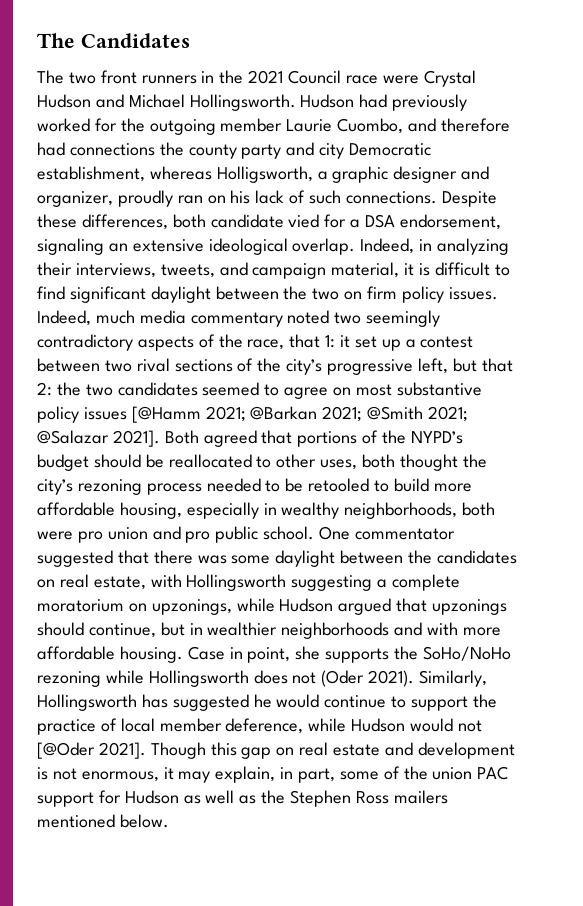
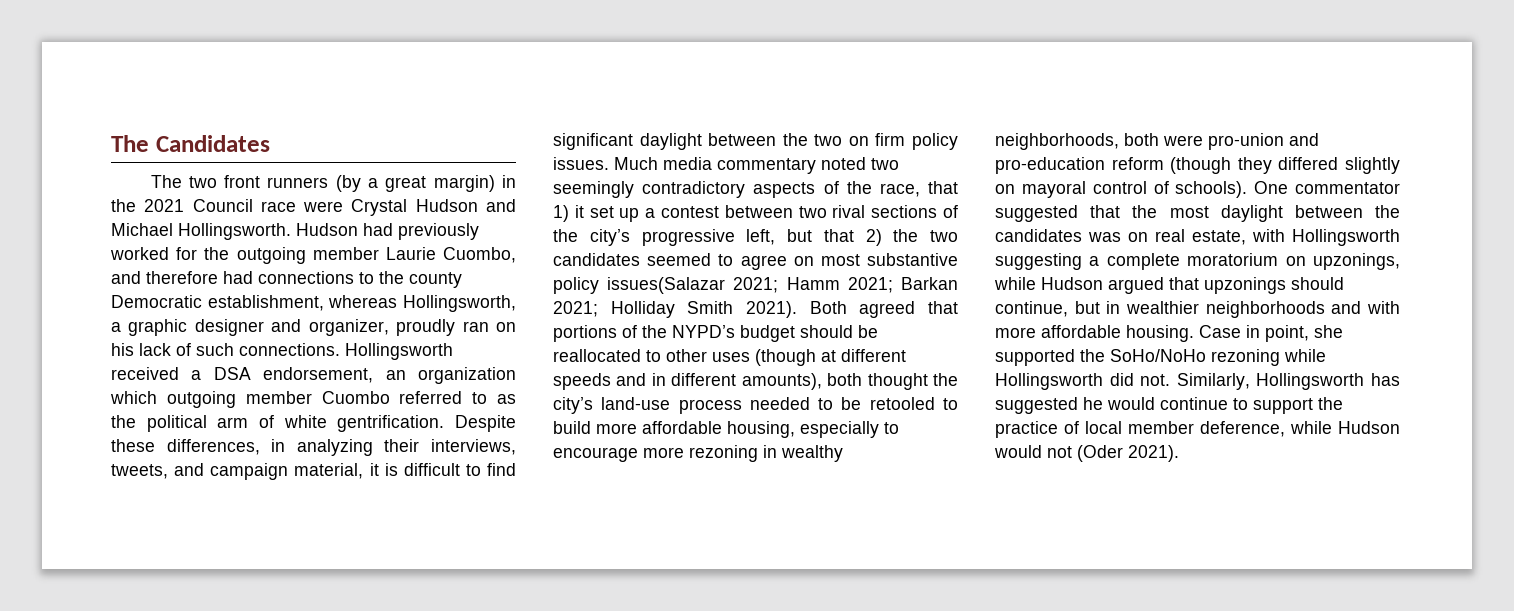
- The two front runners in the 2021 Council race were Crystal Hudson and Michael Hollingsworth.
+ The two front runners (by a great margin) in the 2021 Council race were Crystal Hudson and Michael Hollingsworth.
- Hudson had previously worked for the outgoing member Laurie Cuombo, and therefore had connections the county party and city Democratic establishment, whereas Holligsworth, a graphic designer and organizer, proudly ran on his lack of such connections.
+ Hudson had previously worked for the outgoing member Laurie Cuombo, and therefore had connections to the county Democratic establishment, whereas Hollingsworth, a graphic designer and organizer, proudly ran on his lack of such connections.
- Despite these differences, both candidate vied for a DSA endorsement, signaling an extensive ideological overlap. Indeed, in analyzing their interviews, tweets, and campaign material, it is difficult to find significant daylight between the two on firm policy issues.
+ Hollingsworth received a DSA endorsement, an organization which outgoing member Cuombo referred to as the political arm of white gentrification. Despite these differences, in analyzing their interviews, tweets, and campaign material, it is difficult to find significant daylight between the two on firm policy issues.
- Indeed, much media commentary noted two seemingly contradictory aspects of the race, that 1: it set up a contest between two rival sections of the city’s progressive left, but that 2: the two candidates seemed to agree on most substantive policy issues [@Hamm 2021; @Barkan 2021; @Smith 2021; @Salazar 2021].
+ Much media commentary noted two seemingly contradictory aspects of the race, that 1) it set up a contest between two rival sections of the city’s progressive left, but that 2) the two candidates seemed to agree on most substantive policy issues(Salazar 2021; Hamm 2021; Barkan 2021; Holliday Smith 2021).
- Both agreed that portions of the NYPD’s budget should be reallocated to other uses, both thought the city’s rezoning process needed to be retooled to build more affordable housing, especially in wealthy neighborhoods, both were pro union and pro public school.
+ Both agreed that portions of the NYPD’s budget should be reallocated to other uses (though at different speeds and in different amounts), both thought the city’s land-use process needed to be retooled to build more affordable housing, especially to encourage more rezoning in wealthy neighborhoods, both were pro-union and pro-education reform (though they differed slightly on mayoral control of schools).
- One commentator suggested that there was some daylight between the candidates on real estate, with Hollingsworth suggesting a complete moratorium on upzonings, while Hudson argued that upzonings should continue, but in wealthier neighborhoods and with more affordable housing.
+ One commentator suggested that the most daylight between the candidates was on real estate, with Hollingsworth suggesting a complete moratorium on upzonings, while Hudson argued that upzonings should continue, but in wealthier neighborhoods and with more affordable housing.
- Case in point, she supports the SoHo/NoHo rezoning while Hollingsworth does not (Oder 2021).
+ Case in point, she supported the SoHo/NoHo rezoning while Hollingsworth did not.
- Similarly, Hollingsworth has suggested he would continue to support the practice of local member deference, while Hudson would not [@Oder 2021]. Though this gap on real estate and development is not enormous, it may explain, in part, some of the union PAC support for Hudson as well as the Stephen Ross mailers mentioned below.
+ Similarly, Hollingsworth has suggested he would continue to support the practice of local member deference, while Hudson would not (Oder 2021).

